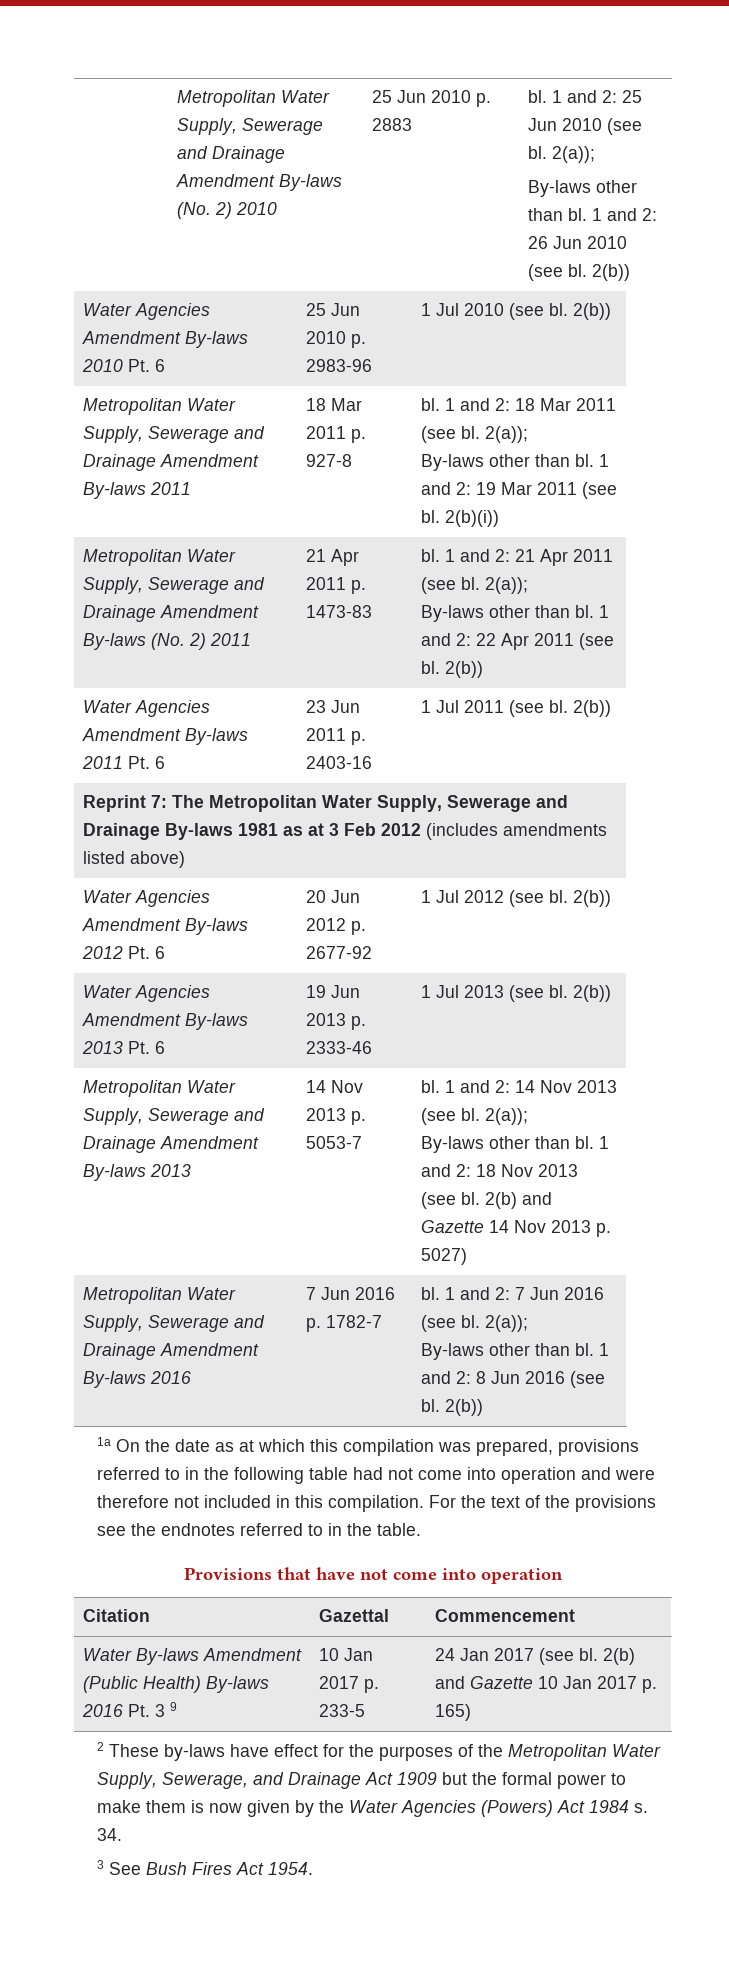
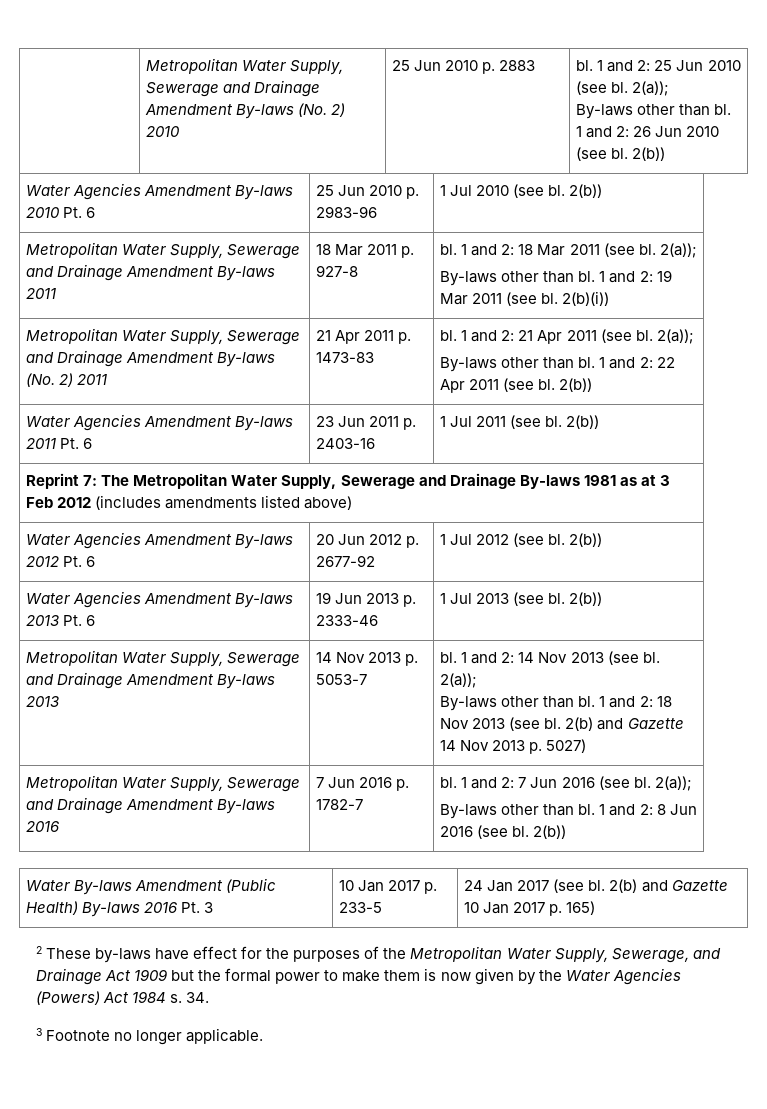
- 1a On the date as at which this compilation was prepared, provisions referred to in the following table had not come into operation and were therefore not included in this compilation. For the text of the provisions see the endnotes referred to in the table.
- Provisions that have not come into operation
- Citation | Gazettal | Commencement
- Water By-laws Amendment (Public Health) By-laws 2016 Pt. 3 9 | 10 Jan 2017 p. 233-5 | 24 Jan 2017 (see bl. 2(b) and Gazette 10 Jan 2017 p. 165)
+ Water By-laws Amendment (Public Health) By-laws 2016 Pt. 3 | 10 Jan 2017 p. 233-5 | 24 Jan 2017 (see bl. 2(b) and Gazette 10 Jan 2017 p. 165)
- 3 See Bush Fires Act 1954.
+ 3 Footnote no longer applicable.

